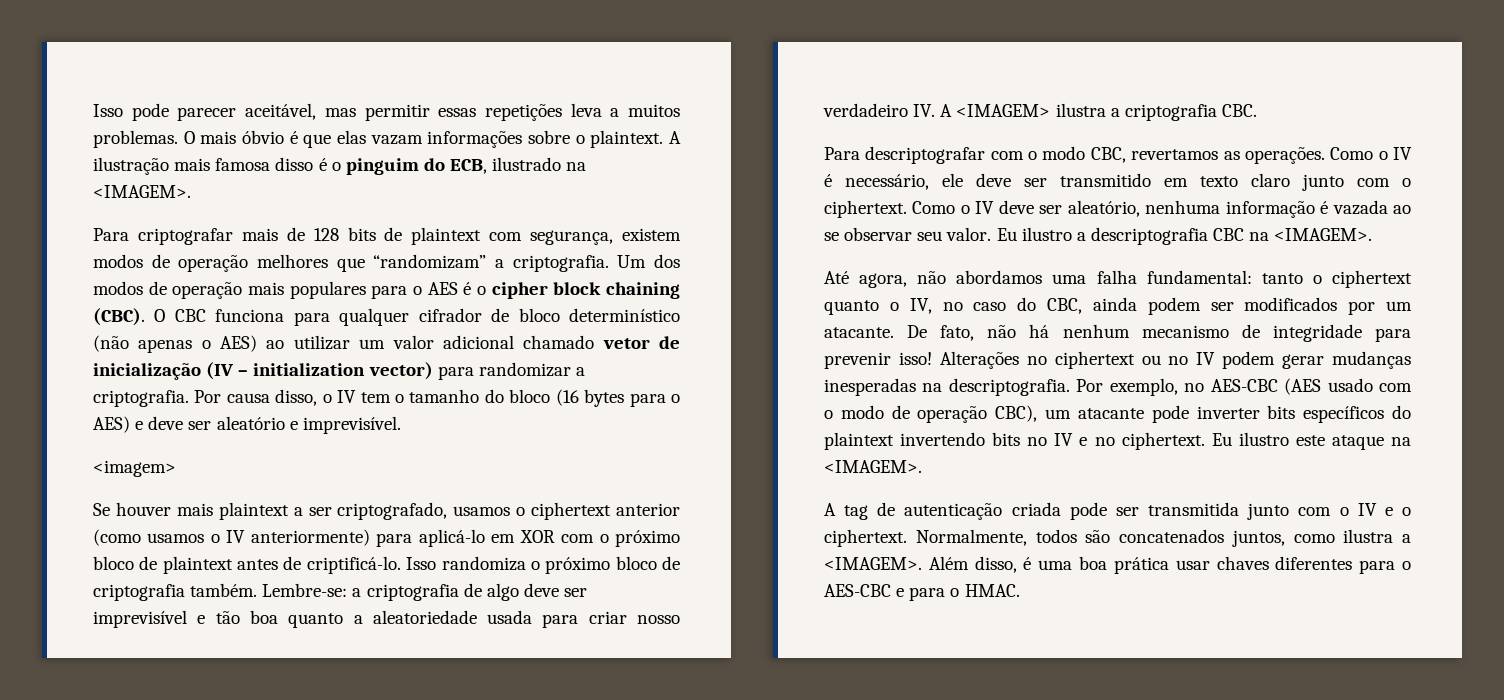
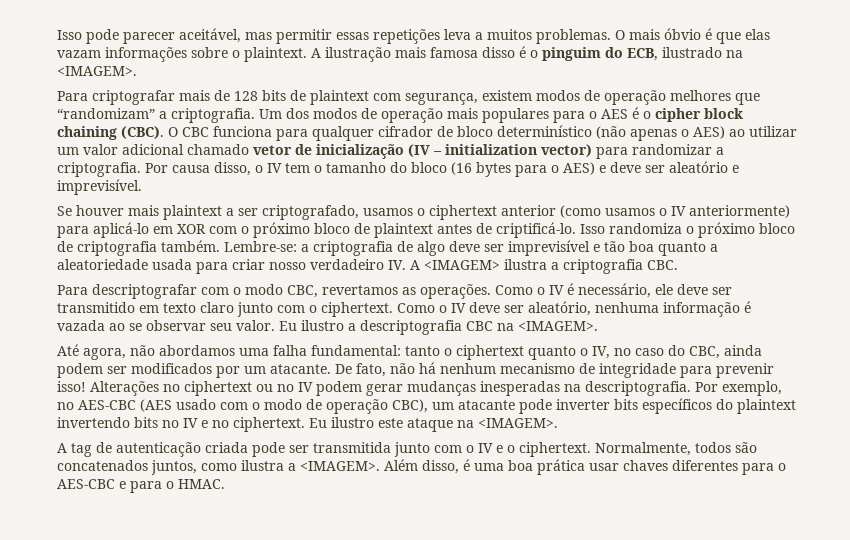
- <imagem>

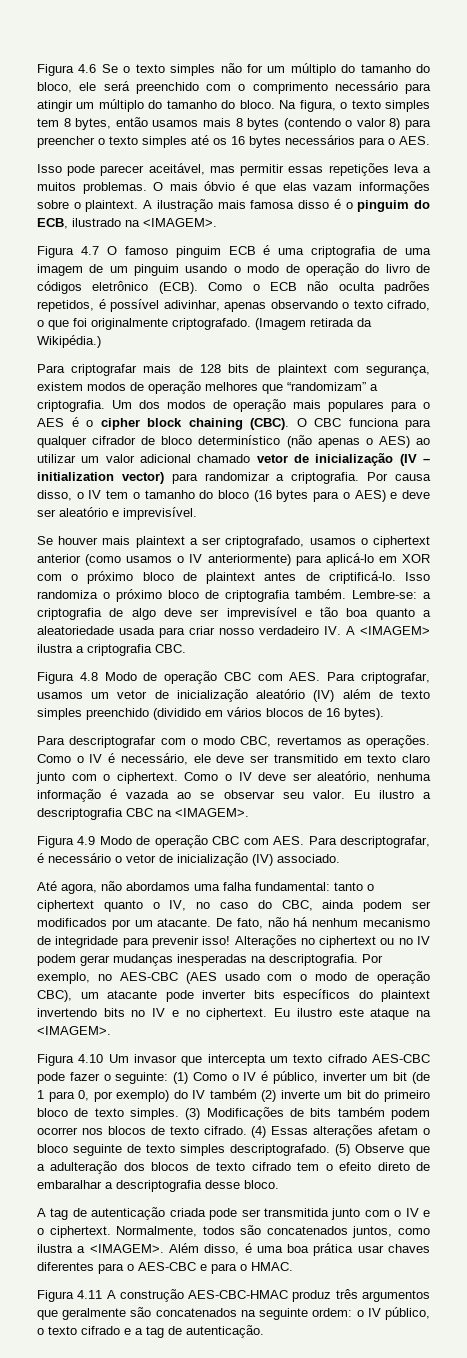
+ Figura 4.6 Se o texto simples não for um múltiplo do tamanho do bloco, ele será preenchido com o comprimento necessário para atingir um múltiplo do tamanho do bloco. Na figura, o texto simples tem 8 bytes, então usamos mais 8 bytes (contendo o valor 8) para preencher o texto simples até os 16 bytes necessários para o AES.
+ Figura 4.7 O famoso pinguim ECB é uma criptografia de uma imagem de um pinguim usando o modo de operação do livro de códigos eletrônico (ECB). Como o ECB não oculta padrões repetidos, é possível adivinhar, apenas observando o texto cifrado, o que foi originalmente criptografado. (Imagem retirada da Wikipédia.)
+ Figura 4.8 Modo de operação CBC com AES. Para criptografar, usamos um vetor de inicialização aleatório (IV) além de texto simples preenchido (dividido em vários blocos de 16 bytes).
+ Figura 4.9 Modo de operação CBC com AES. Para descriptografar, é necessário o vetor de inicialização (IV) associado.
+ Figura 4.10 Um invasor que intercepta um texto cifrado AES-CBC pode fazer o seguinte: (1) Como o IV é público, inverter um bit (de 1 para 0, por exemplo) do IV também (2) inverte um bit do primeiro bloco de texto simples. (3) Modificações de bits também podem ocorrer nos blocos de texto cifrado. (4) Essas alterações afetam o bloco seguinte de texto simples descriptografado. (5) Observe que a adulteração dos blocos de texto cifrado tem o efeito direto de embaralhar a descriptografia desse bloco.
+ Figura 4.11 A construção AES-CBC-HMAC produz três argumentos que geralmente são concatenados na seguinte ordem: o IV público, o texto cifrado e a tag de autenticação.

